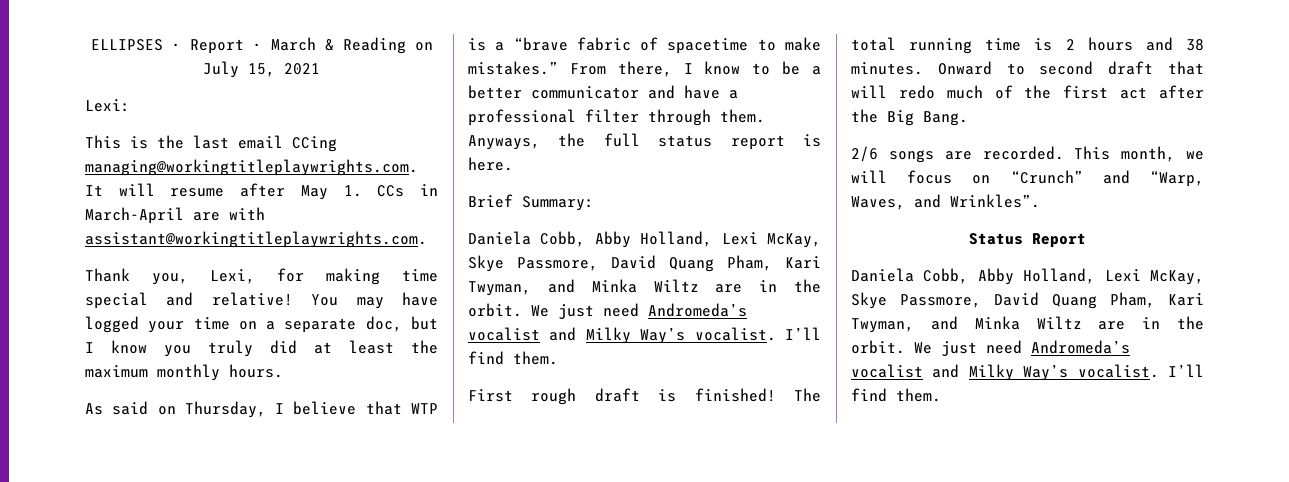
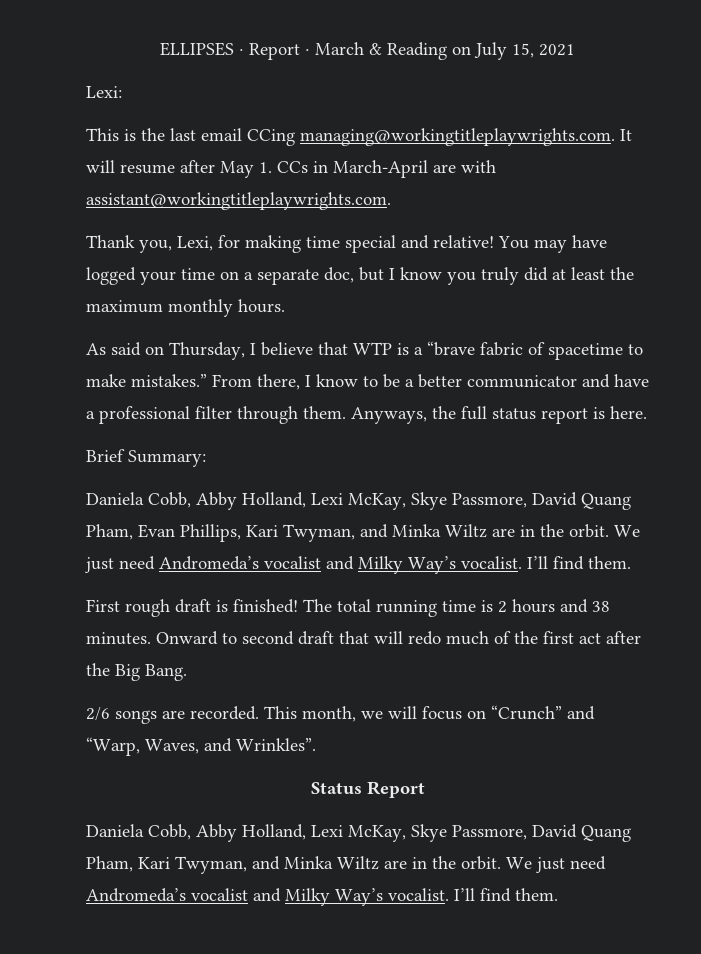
  Brief Summary:
- Daniela Cobb, Abby Holland, Lexi McKay, Skye Passmore, David Quang Pham, Kari Twyman, and Minka Wiltz are in the orbit.
+ Daniela Cobb, Abby Holland, Lexi McKay, Skye Passmore, David Quang Pham, Evan Phillips, Kari Twyman, and Minka Wiltz are in the orbit.

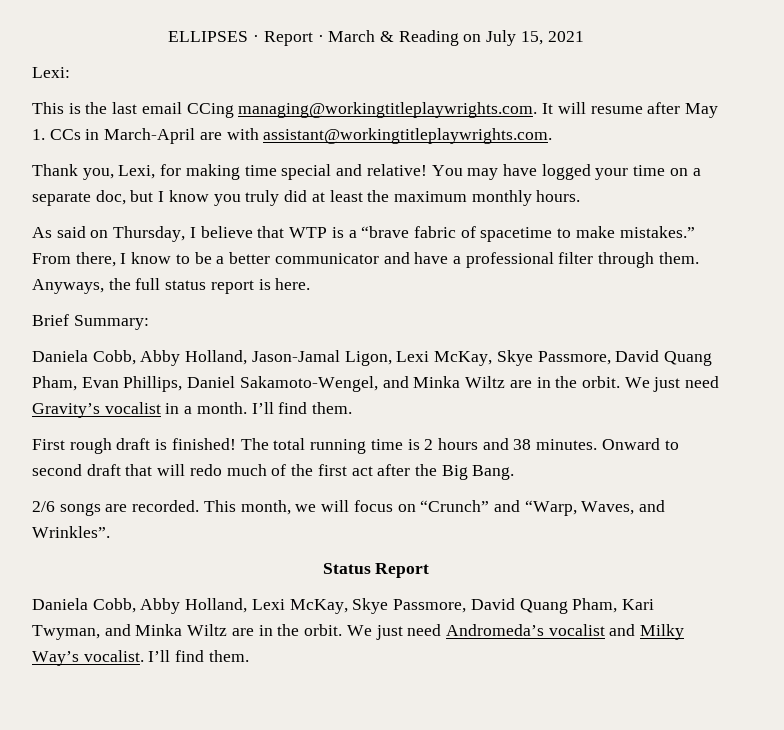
- Daniela Cobb, Abby Holland, Lexi McKay, Skye Passmore, David Quang Pham, Evan Phillips, Kari Twyman, and Minka Wiltz are in the orbit. We just need Andromeda’s vocalist and Milky Way’s vocalist.
+ Daniela Cobb, Abby Holland, Jason-Jamal Ligon, Lexi McKay, Skye Passmore, David Quang Pham, Evan Phillips, Daniel Sakamoto-Wengel, and Minka Wiltz are in the orbit. We just need Gravity’s vocalist in a month.

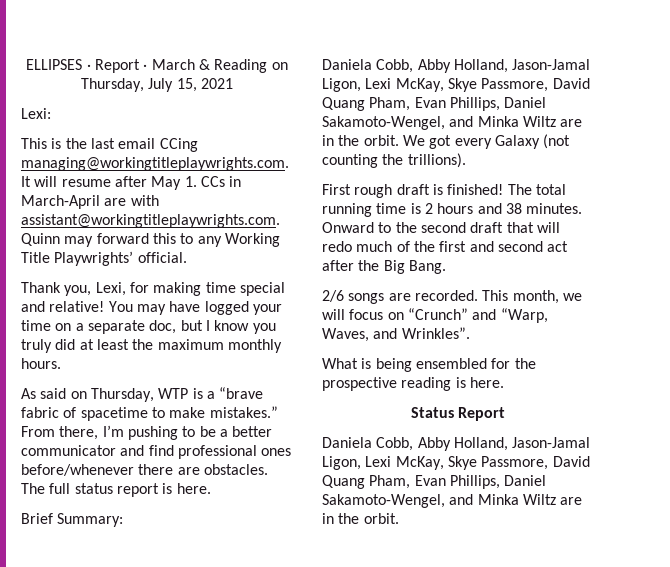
- ELLIPSES · Report · March & Reading on July 15, 2021
+ ELLIPSES · Report · March & Reading on Thursday, July 15, 2021
- This is the last email CCing managing@workingtitleplaywrights.com. It will resume after May 1. CCs in March-April are with assistant@workingtitleplaywrights.com.
+ This is the last email CCing managing@workingtitleplaywrights.com. It will resume after May 1. CCs in March-April are with assistant@workingtitleplaywrights.com. Quinn may forward this to any Working Title Playwrights’ official.
- As said on Thursday, I believe that WTP is a “brave fabric of spacetime to make mistakes.”
+ As said on Thursday, WTP is a “brave fabric of spacetime to make mistakes.”
- From there, I know to be a better communicator and have a professional filter through them. Anyways, the full status report is here.
+ From there, I’m pushing to be a better communicator and find professional ones before/whenever there are obstacles. The full status report is here.
- We just need Gravity’s vocalist in a month. I’ll find them.
+ We got every Galaxy (not counting the trillions).
- Onward to second draft that will redo much of the first act after the Big Bang.
+ Onward to the second draft that will redo much of the first and second act after the Big Bang.
+ What is being ensembled for the prospective reading is here.
  Status Report
- Daniela Cobb, Abby Holland, Lexi McKay, Skye Passmore, David Quang Pham, Kari Twyman, and Minka Wiltz are in the orbit. We just need Andromeda’s vocalist and Milky Way’s vocalist. I’ll find them.
+ Daniela Cobb, Abby Holland, Jason-Jamal Ligon, Lexi McKay, Skye Passmore, David Quang Pham, Evan Phillips, Daniel Sakamoto-Wengel, and Minka Wiltz are in the orbit.

